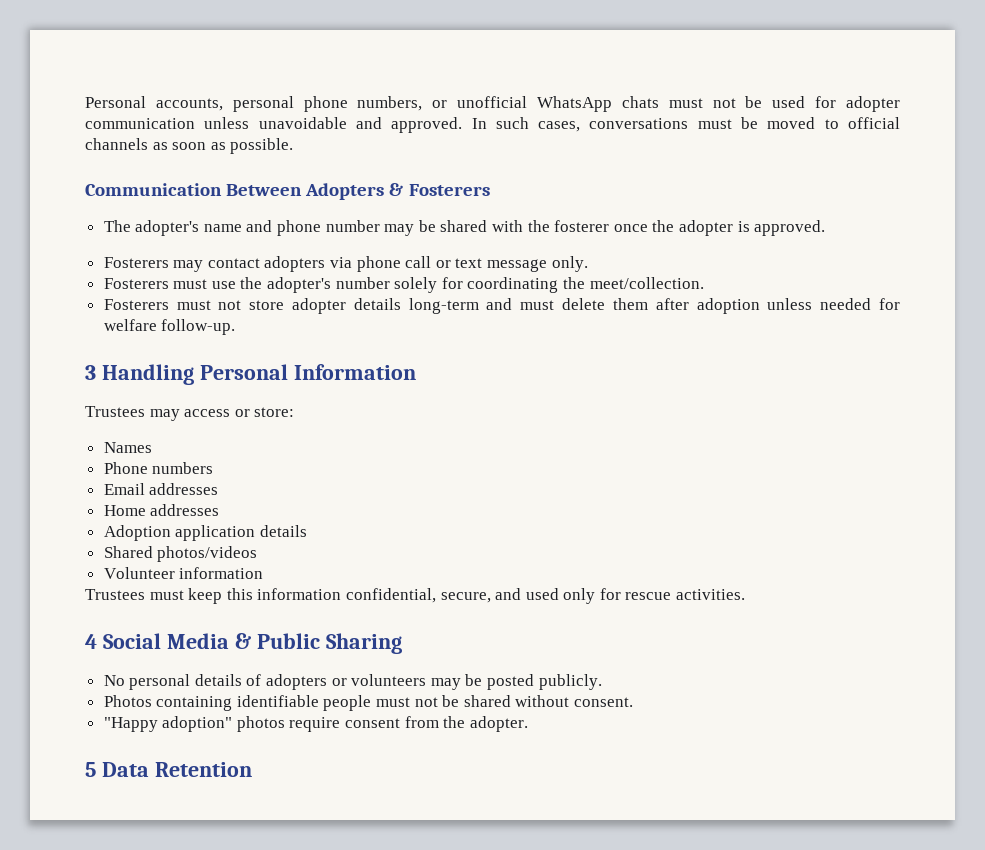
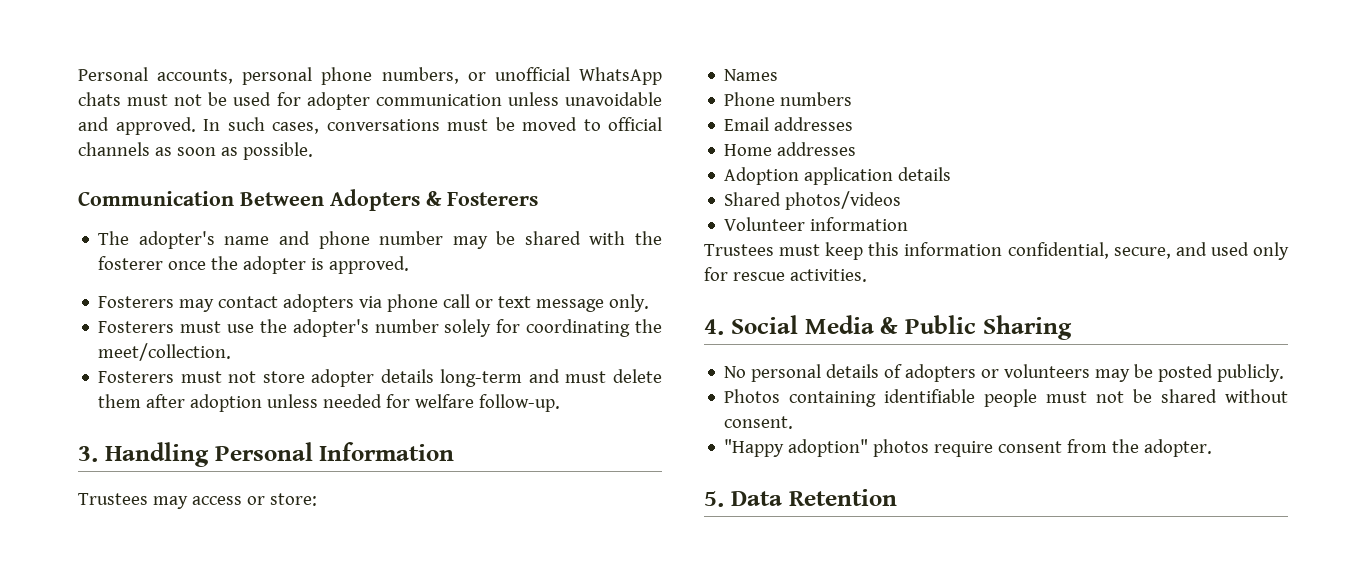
- 3 Handling Personal Information
+ 3. Handling Personal Information
- 4 Social Media & Public Sharing
+ 4. Social Media & Public Sharing
- 5 Data Retention
+ 5. Data Retention

